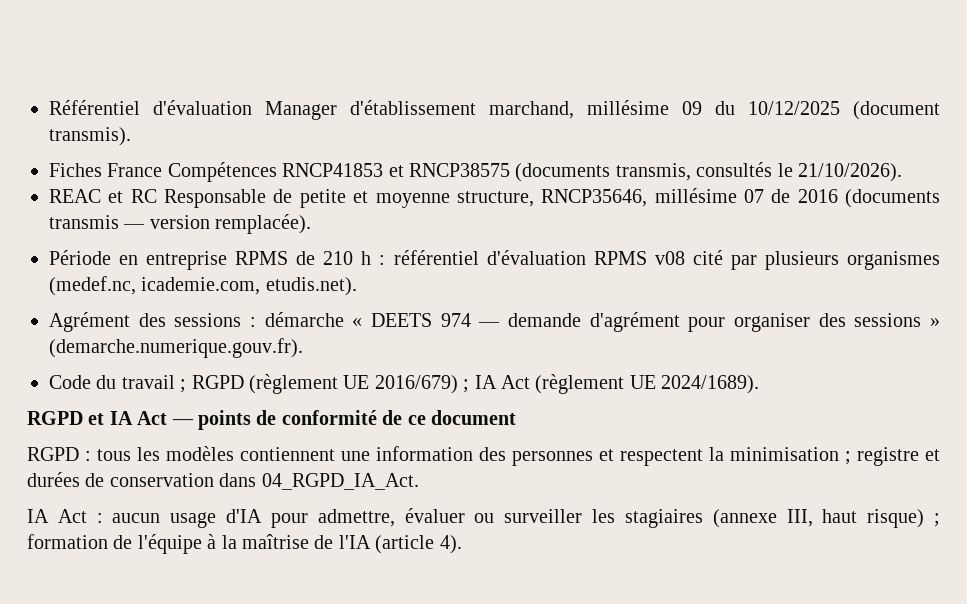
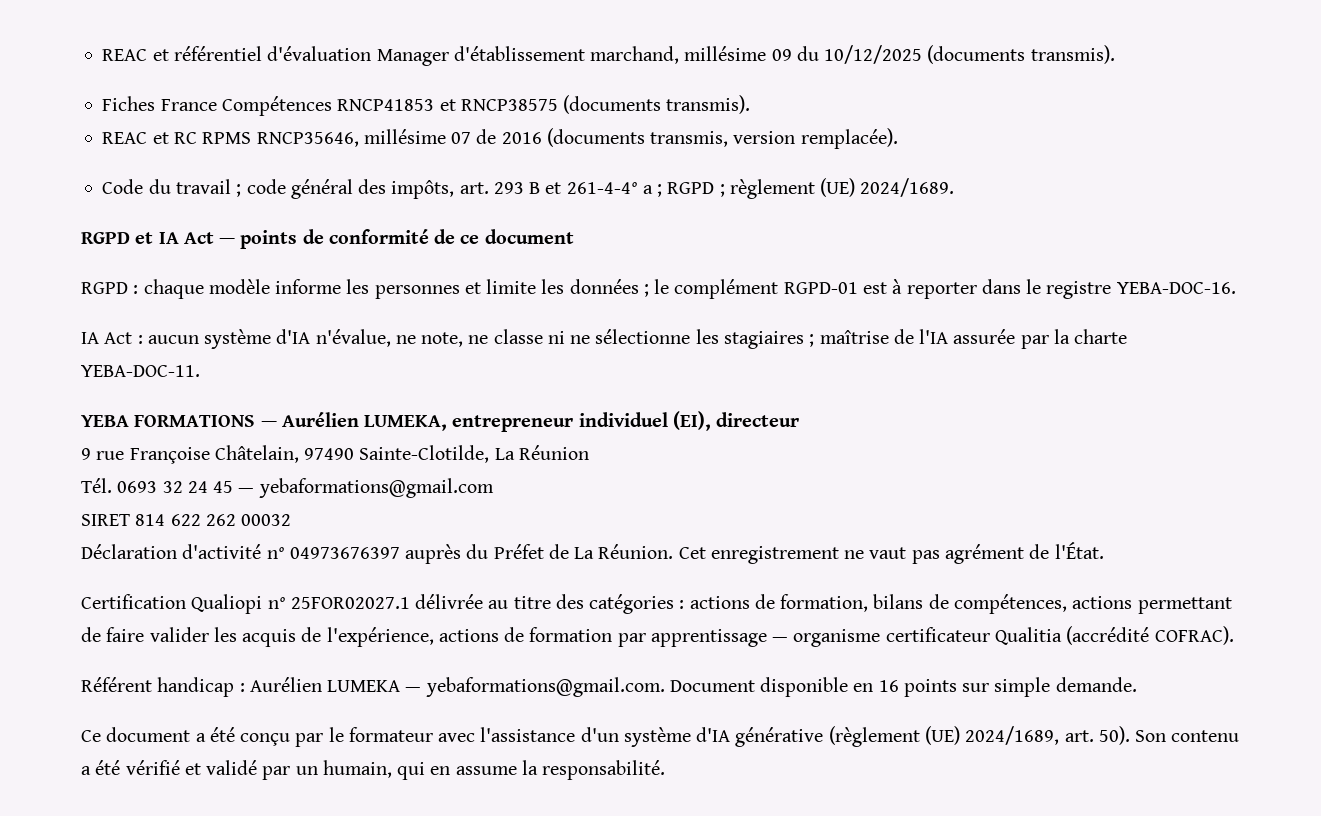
- Référentiel d'évaluation Manager d'établissement marchand, millésime 09 du 10/12/2025 (document transmis).
+ REAC et référentiel d'évaluation Manager d'établissement marchand, millésime 09 du 10/12/2025 (documents transmis).
- Fiches France Compétences RNCP41853 et RNCP38575 (documents transmis, consultés le 21/10/2026).
+ Fiches France Compétences RNCP41853 et RNCP38575 (documents transmis).
- REAC et RC Responsable de petite et moyenne structure, RNCP35646, millésime 07 de 2016 (documents transmis — version remplacée).
+ REAC et RC RPMS RNCP35646, millésime 07 de 2016 (documents transmis, version remplacée).
- Période en entreprise RPMS de 210 h : référentiel d'évaluation RPMS v08 cité par plusieurs organismes (medef.nc, icademie.com, etudis.net).
- Agrément des sessions : démarche « DEETS 974 — demande d'agrément pour organiser des sessions » (demarche.numerique.gouv.fr).
- Code du travail ; RGPD (règlement UE 2016/679) ; IA Act (règlement UE 2024/1689).
+ Code du travail ; code général des impôts, art. 293 B et 261-4-4° a ; RGPD ; règlement (UE) 2024/1689.
- RGPD : tous les modèles contiennent une information des personnes et respectent la minimisation ; registre et durées de conservation dans 04_RGPD_IA_Act.
- IA Act : aucun usage d'IA pour admettre, évaluer ou surveiller les stagiaires (annexe III, haut risque) ; formation de l'équipe à la maîtrise de l'IA (article 4).
+ RGPD : chaque modèle informe les personnes et limite les données ; le complément RGPD-01 est à reporter dans le registre YEBA-DOC-16.
+ IA Act : aucun système d'IA n'évalue, ne note, ne classe ni ne sélectionne les stagiaires ; maîtrise de l'IA assurée par la charte YEBA-DOC-11.
+ YEBA FORMATIONS — Aurélien LUMEKA, entrepreneur individuel (EI), directeur
+ 9 rue Françoise Châtelain, 97490 Sainte-Clotilde, La Réunion
+ Tél. 0693 32 24 45 — yebaformations@gmail.com
+ SIRET 814 622 262 00032
+ Déclaration d'activité n° 04973676397 auprès du Préfet de La Réunion. Cet enregistrement ne vaut pas agrément de l'État.
+ Certification Qualiopi n° 25FOR02027.1 délivrée au titre des catégories : actions de formation, bilans de compétences, actions permettant de faire valider les acquis de l'expérience, actions de formation par apprentissage — organisme certificateur Qualitia (accrédité COFRAC).
+ Référent handicap : Aurélien LUMEKA — yebaformations@gmail.com. Document disponible en 16 points sur simple demande.
+ Ce document a été conçu par le formateur avec l'assistance d'un système d'IA générative (règlement (UE) 2024/1689, art. 50). Son contenu a été vérifié et validé par un humain, qui en assume la responsabilité.

